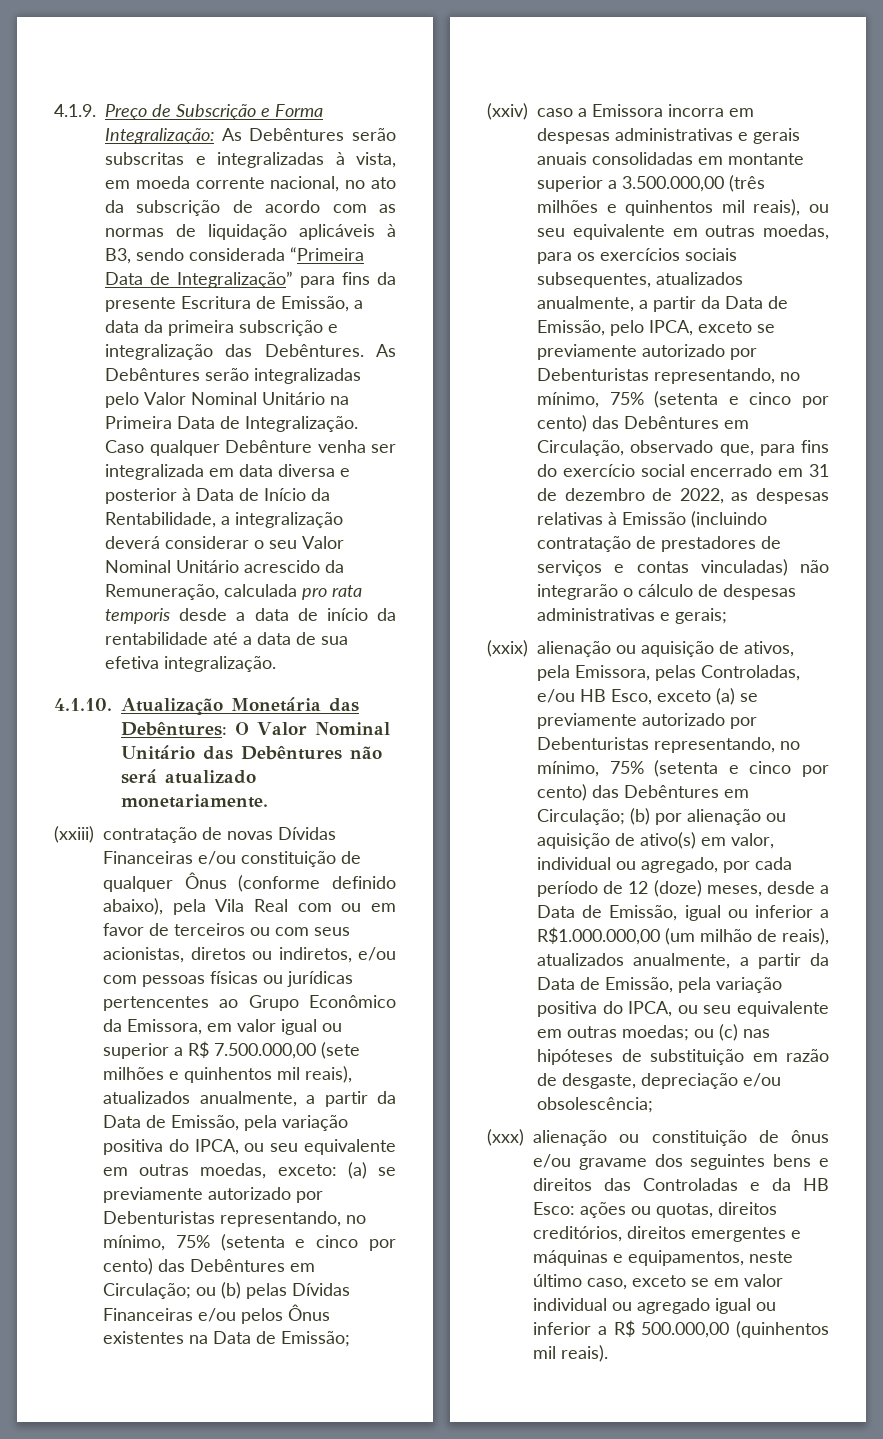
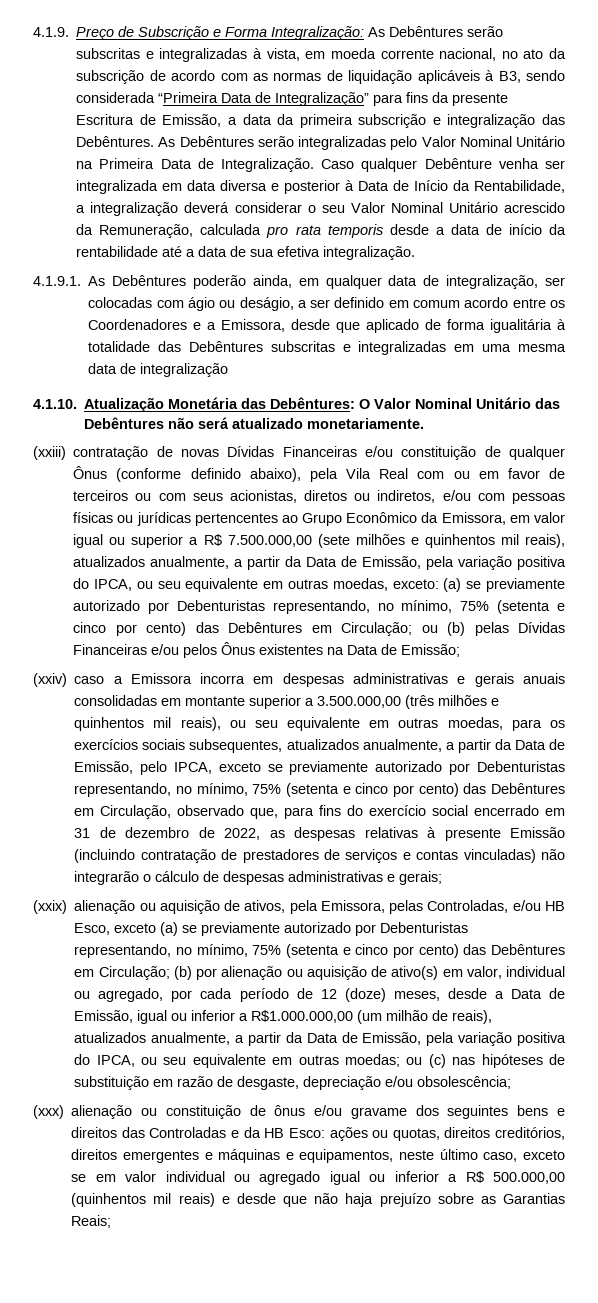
+ 4.1.9.1. As Debêntures poderão ainda, em qualquer data de integralização, ser colocadas com ágio ou deságio, a ser definido em comum acordo entre os Coordenadores e a Emissora, desde que aplicado de forma igualitária à totalidade das Debêntures subscritas e integralizadas em uma mesma data de integralização
- (xxiv) caso a Emissora incorra em despesas administrativas e gerais anuais consolidadas em montante superior a 3.500.000,00 (três milhões e quinhentos mil reais), ou seu equivalente em outras moedas, para os exercícios sociais subsequentes, atualizados anualmente, a partir da Data de Emissão, pelo IPCA, exceto se previamente autorizado por Debenturistas representando, no mínimo, 75% (setenta e cinco por cento) das Debêntures em Circulação, observado que, para fins do exercício social encerrado em 31 de dezembro de 2022, as despesas relativas à Emissão (incluindo contratação de prestadores de serviços e contas vinculadas) não integrarão o cálculo de despesas administrativas e gerais;
+ (xxiv) caso a Emissora incorra em despesas administrativas e gerais anuais consolidadas em montante superior a 3.500.000,00 (três milhões e quinhentos mil reais), ou seu equivalente em outras moedas, para os exercícios sociais subsequentes, atualizados anualmente, a partir da Data de Emissão, pelo IPCA, exceto se previamente autorizado por Debenturistas representando, no mínimo, 75% (setenta e cinco por cento) das Debêntures em Circulação, observado que, para fins do exercício social encerrado em 31 de dezembro de 2022, as despesas relativas à presente Emissão (incluindo contratação de prestadores de serviços e contas vinculadas) não integrarão o cálculo de despesas administrativas e gerais;
- (xxx) alienação ou constituição de ônus e/ou gravame dos seguintes bens e direitos das Controladas e da HB Esco: ações ou quotas, direitos creditórios, direitos emergentes e máquinas e equipamentos, neste último caso, exceto se em valor individual ou agregado igual ou inferior a R$ 500.000,00 (quinhentos mil reais).
+ (xxx) alienação ou constituição de ônus e/ou gravame dos seguintes bens e direitos das Controladas e da HB Esco: ações ou quotas, direitos creditórios, direitos emergentes e máquinas e equipamentos, neste último caso, exceto se em valor individual ou agregado igual ou inferior a R$ 500.000,00 (quinhentos mil reais) e desde que não haja prejuízo sobre as Garantias Reais;

